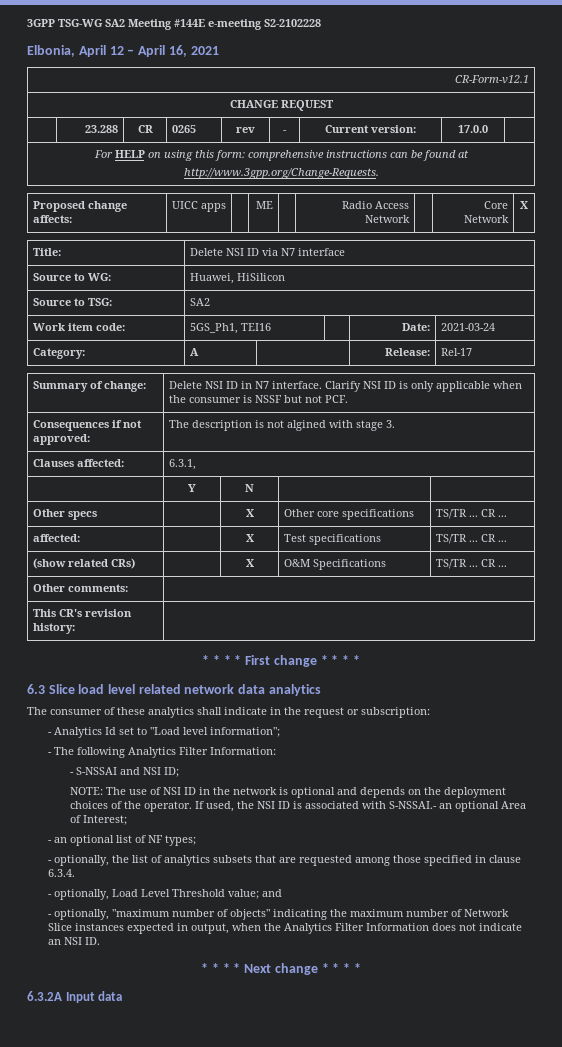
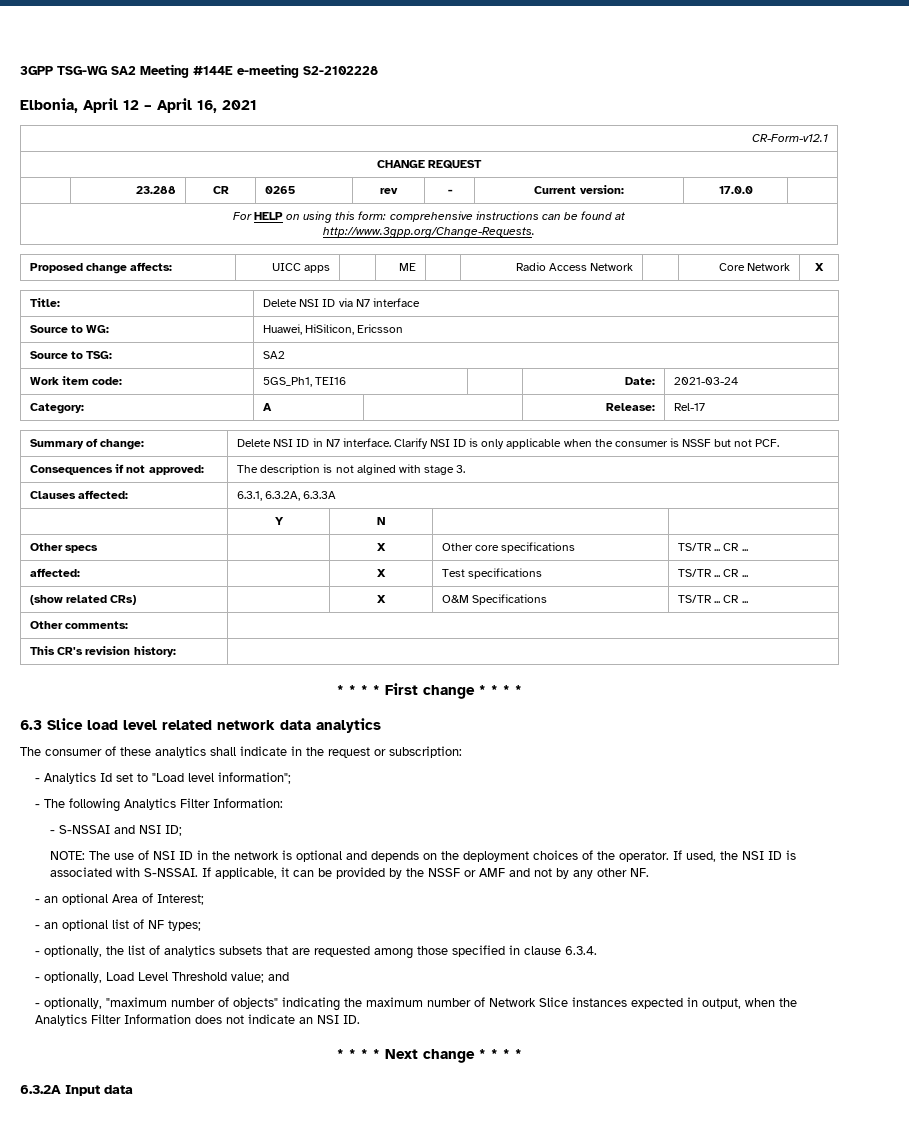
- Source to WG: | Huawei, HiSilicon
+ Source to WG: | Huawei, HiSilicon, Ericsson
- Clauses affected: | 6.3.1,
+ Clauses affected: | 6.3.1, 6.3.2A, 6.3.3A
- If used, the NSI ID is associated with S-NSSAI.- an optional Area of Interest;
+ If used, the NSI ID is associated with S-NSSAI. If applicable, it can be provided by the NSSF or AMF and not by any other NF.
+ - an optional Area of Interest;

